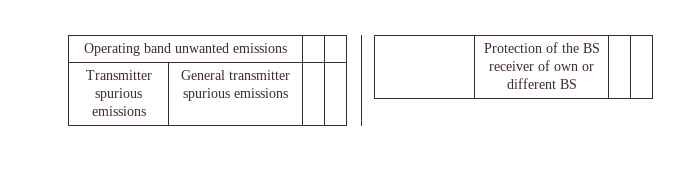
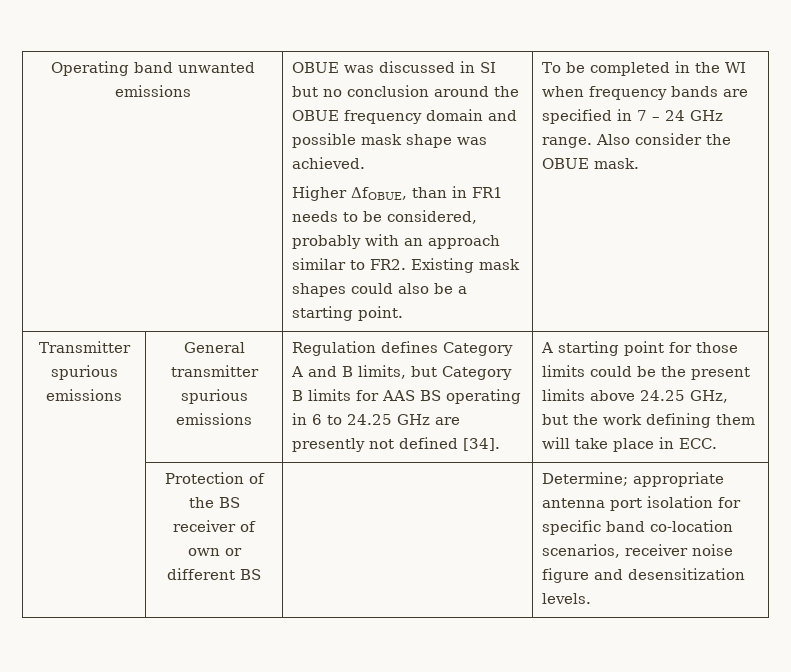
+ OBUE was discussed in SI but no conclusion around the OBUE frequency domain and possible mask shape was achieved.
+ Higher ΔfOBUE, than in FR1 needs to be considered, probably with an approach similar to FR2. Existing mask shapes could also be a starting point. | To be completed in the WI when frequency bands are specified in 7 – 24 GHz range. Also consider the OBUE mask.
+ Regulation defines Category A and B limits, but Category B limits for AAS BS operating in 6 to 24.25 GHz are presently not defined [34]. | A starting point for those limits could be the present limits above 24.25 GHz, but the work defining them will take place in ECC.
- | Protection of the BS receiver of own or different BS | |
+ | Protection of the BS receiver of own or different BS | | Determine; appropriate antenna port isolation for specific band co-location scenarios, receiver noise figure and desensitization levels.

